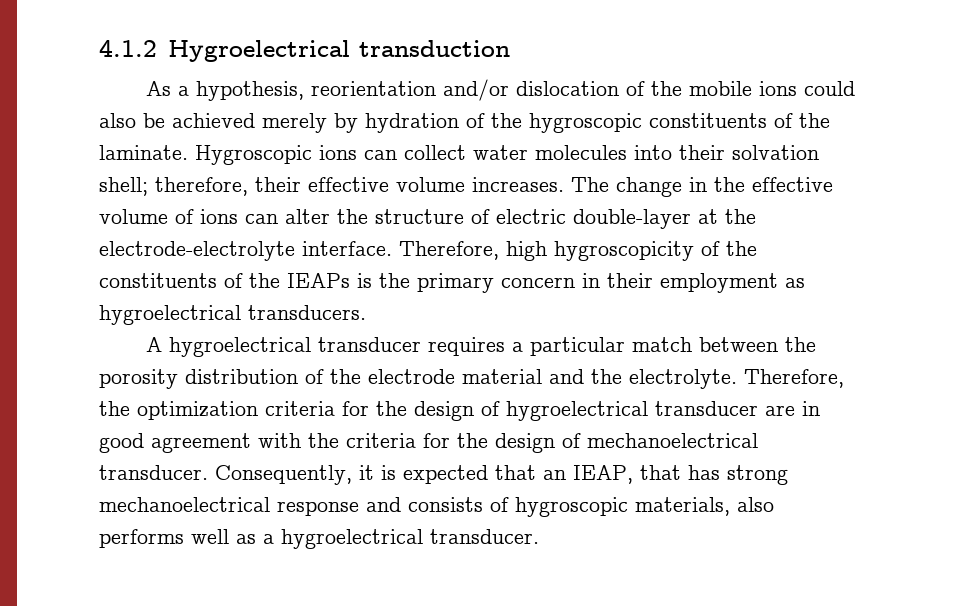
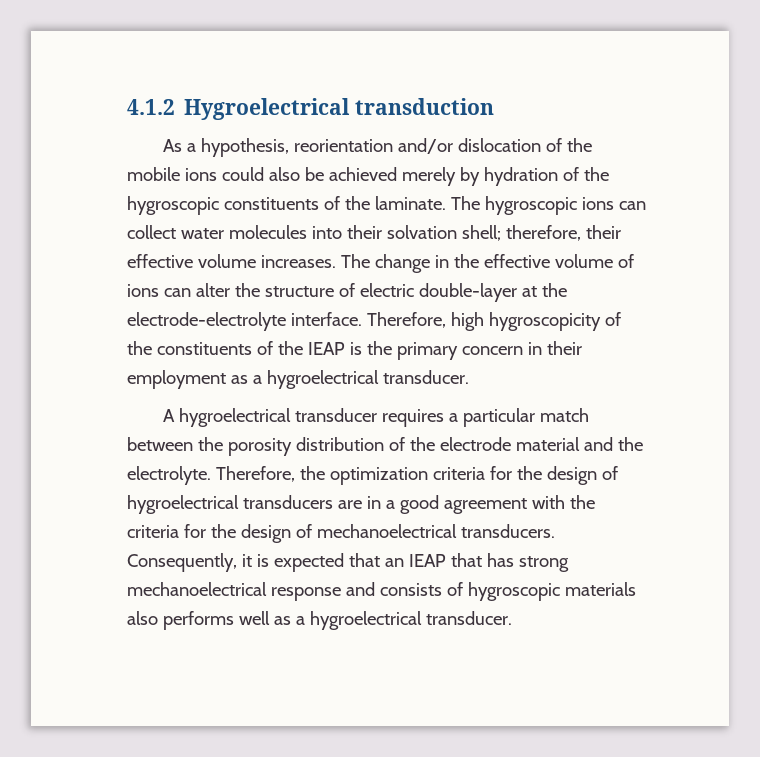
- Hygroscopic ions can collect water molecules into their solvation shell; therefore, their effective volume increases.
+ The hygroscopic ions can collect water molecules into their solvation shell; therefore, their effective volume increases.
- Therefore, high hygroscopicity of the constituents of the IEAPs is the primary concern in their employment as hygroelectrical transducers.
+ Therefore, high hygroscopicity of the constituents of the IEAP is the primary concern in their employment as a hygroelectrical transducer.
- Therefore, the optimization criteria for the design of hygroelectrical transducer are in good agreement with the criteria for the design of mechanoelectrical transducer.
+ Therefore, the optimization criteria for the design of hygroelectrical transducers are in a good agreement with the criteria for the design of mechanoelectrical transducers.
- Consequently, it is expected that an IEAP, that has strong mechanoelectrical response and consists of hygroscopic materials, also performs well as a hygroelectrical transducer.
+ Consequently, it is expected that an IEAP that has strong mechanoelectrical response and consists of hygroscopic materials also performs well as a hygroelectrical transducer.

